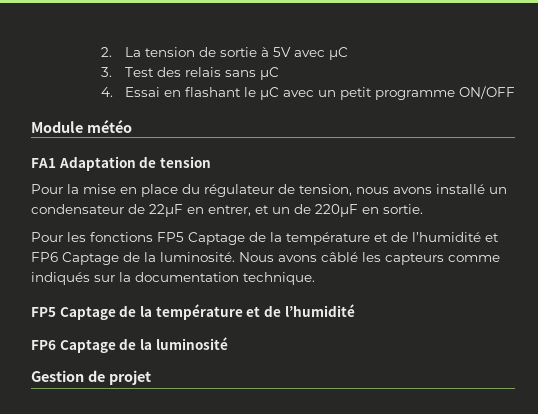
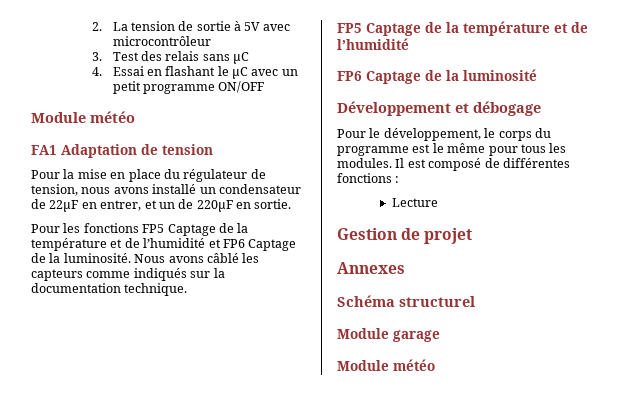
- 2. La tension de sortie à 5V avec µC
+ 2. La tension de sortie à 5V avec microcontrôleur
+ Développement et débogage
+ Pour le développement, le corps du programme est le même pour tous les modules. Il est composé de différentes fonctions :
+ Lecture
  Gestion de projet
+ Annexes
+ Schéma structurel
+ Module garage
+ Module météo

